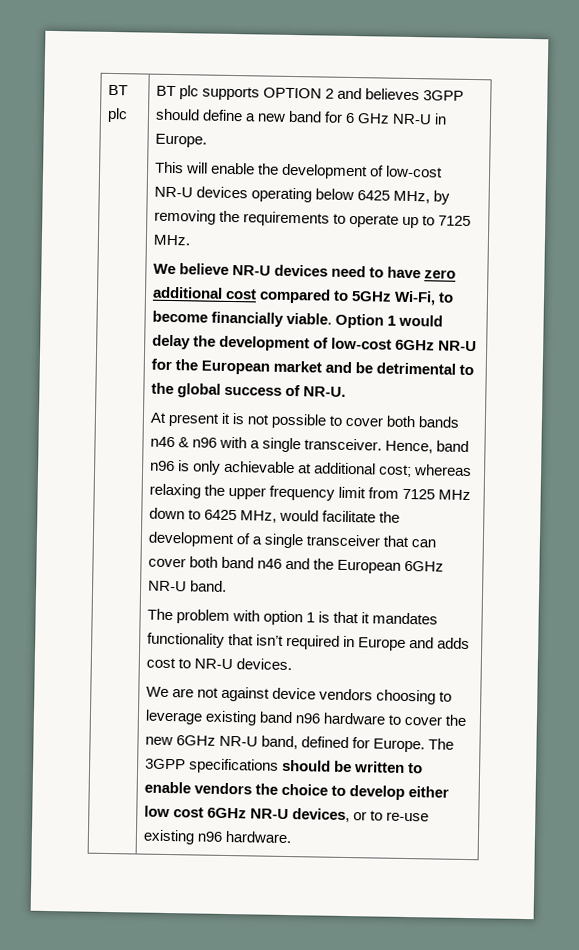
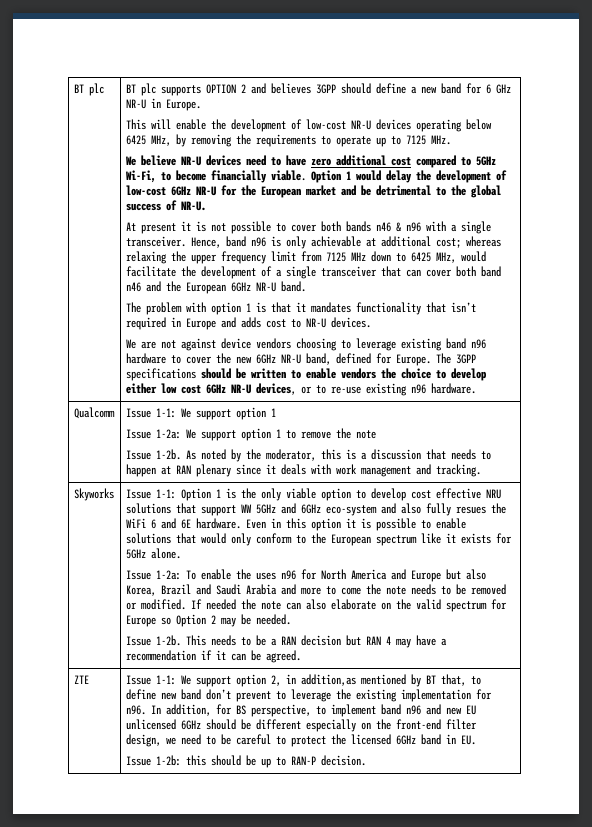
+ Qualcomm | Issue 1-1: We support option 1
+ Issue 1-2a: We support option 1 to remove the note
+ Issue 1-2b. As noted by the moderator, this is a discussion that needs to happen at RAN plenary since it deals with work management and tracking.
+ Skyworks | Issue 1-1: Option 1 is the only viable option to develop cost effective NRU solutions that support WW 5GHz and 6GHz eco-system and also fully resues the WiFi 6 and 6E hardware. Even in this option it is possible to enable solutions that would only conform to the European spectrum like it exists for 5GHz alone.
+ Issue 1-2a: To enable the uses n96 for North America and Europe but also Korea, Brazil and Saudi Arabia and more to come the note needs to be removed or modified. If needed the note can also elaborate on the valid spectrum for Europe so Option 2 may be needed.
+ Issue 1-2b. This needs to be a RAN decision but RAN 4 may have a recommendation if it can be agreed.
+ ZTE | Issue 1-1: We support option 2, in addition,as mentioned by BT that, to define new band don’t prevent to leverage the existing implementation for n96. In addition, for BS perspective, to implement band n96 and new EU unlicensed 6GHz should be different especially on the front-end filter design, we need to be careful to protect the licensed 6GHz band in EU.
+ Issue 1-2b: this should be up to RAN-P decision.

